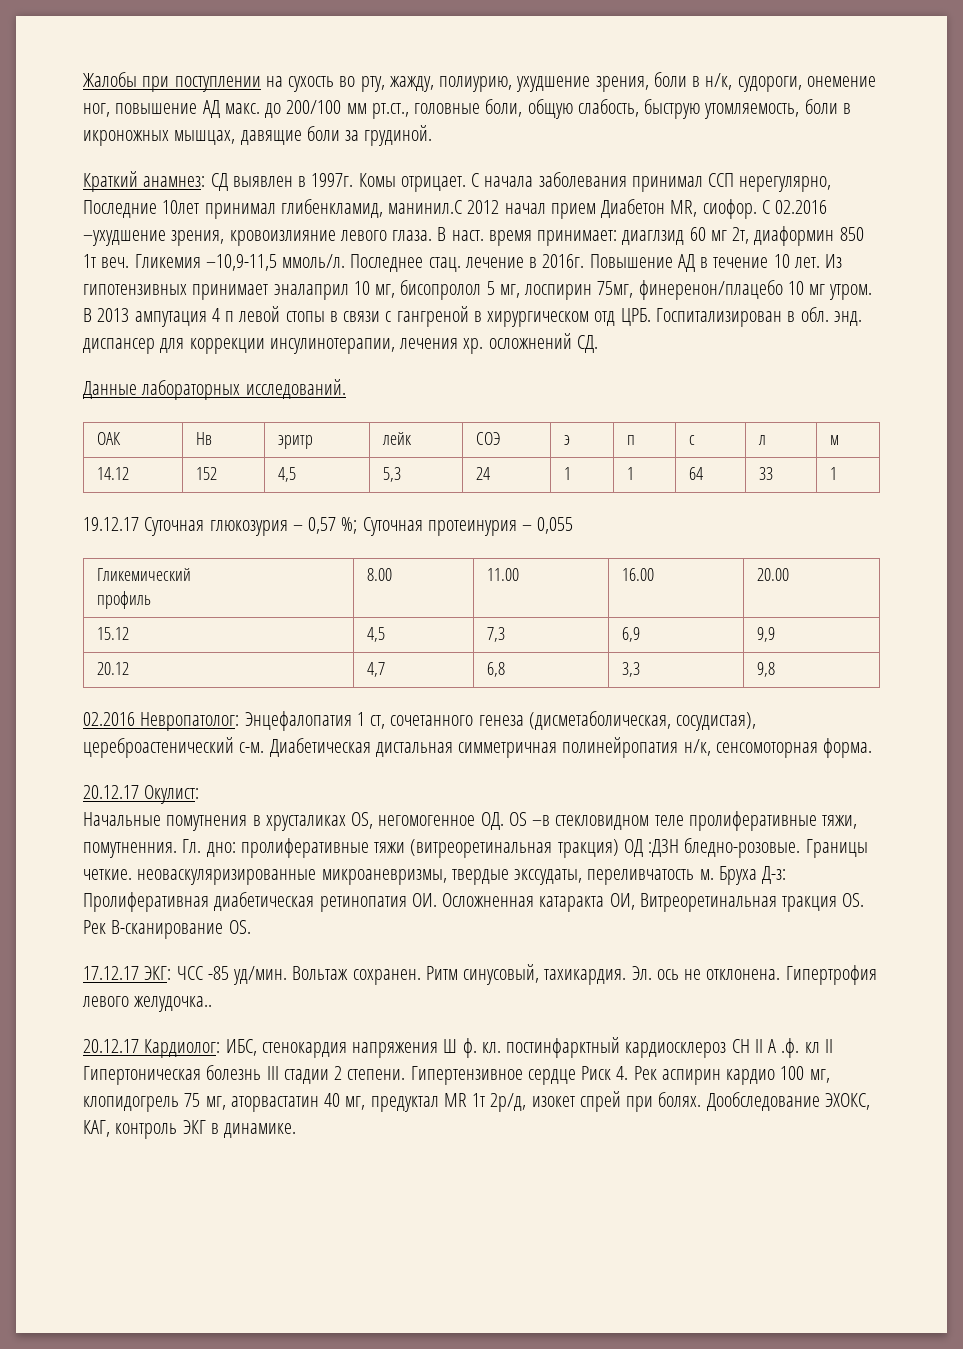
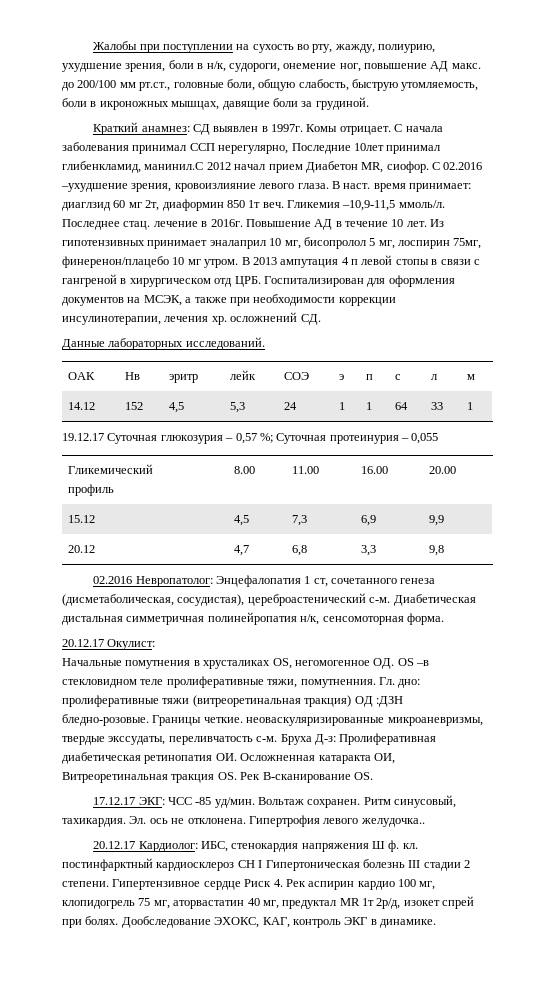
- В 2013 ампутация 4 п левой стопы в связи с гангреной в хирургическом отд ЦРБ. Госпитализирован в обл. энд. диспансер для коррекции инсулинотерапии, лечения хр. осложнений СД.
+ В 2013 ампутация 4 п левой стопы в связи с гангреной в хирургическом отд ЦРБ. Госпитализирован для оформления документов на МСЭК, а также при необходимости коррекции инсулинотерапии, лечения хр. осложнений СД.
- Границы четкие. неоваскуляризированные микроаневризмы, твердые экссудаты, переливчатость м.
+ Границы четкие. неоваскуляризированные микроаневризмы, твердые экссудаты, переливчатость с-м.
- 20.12.17 Кардиолог: ИБС, стенокардия напряжения Ш ф. кл. постинфарктный кардиосклероз СН II А .ф. кл II Гипертоническая болезнь III стадии 2 степени.
+ 20.12.17 Кардиолог: ИБС, стенокардия напряжения Ш ф. кл. постинфарктный кардиосклероз СН I Гипертоническая болезнь III стадии 2 степени.

